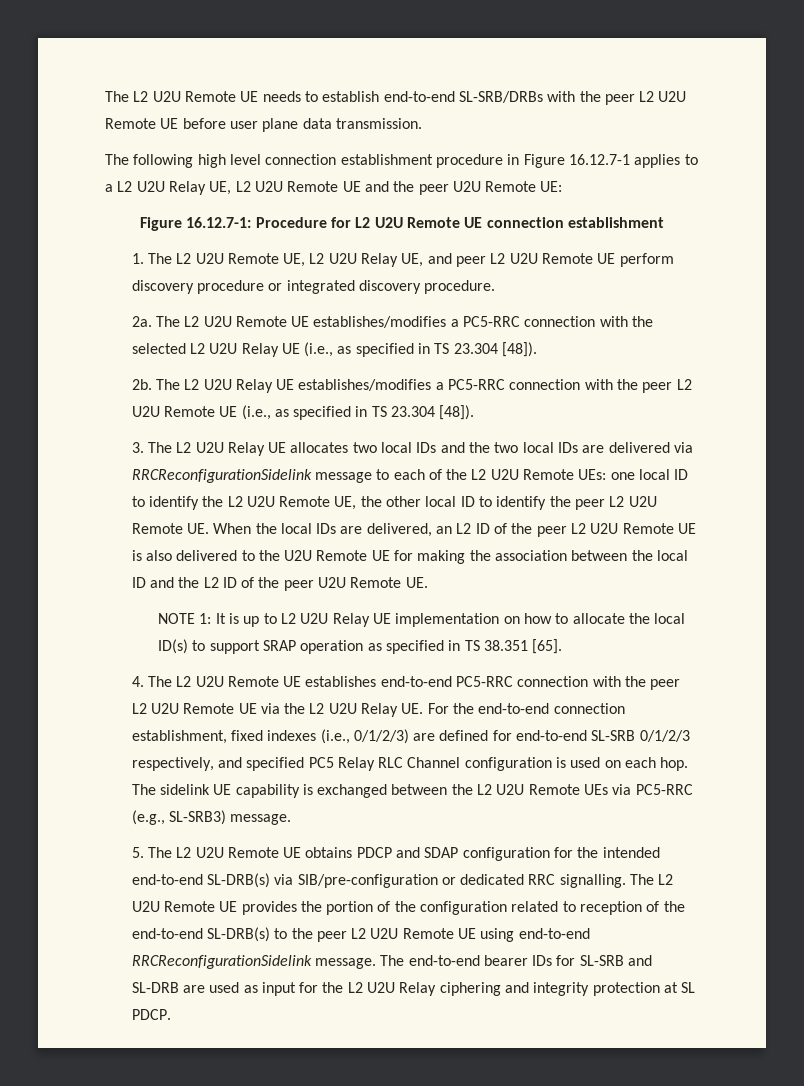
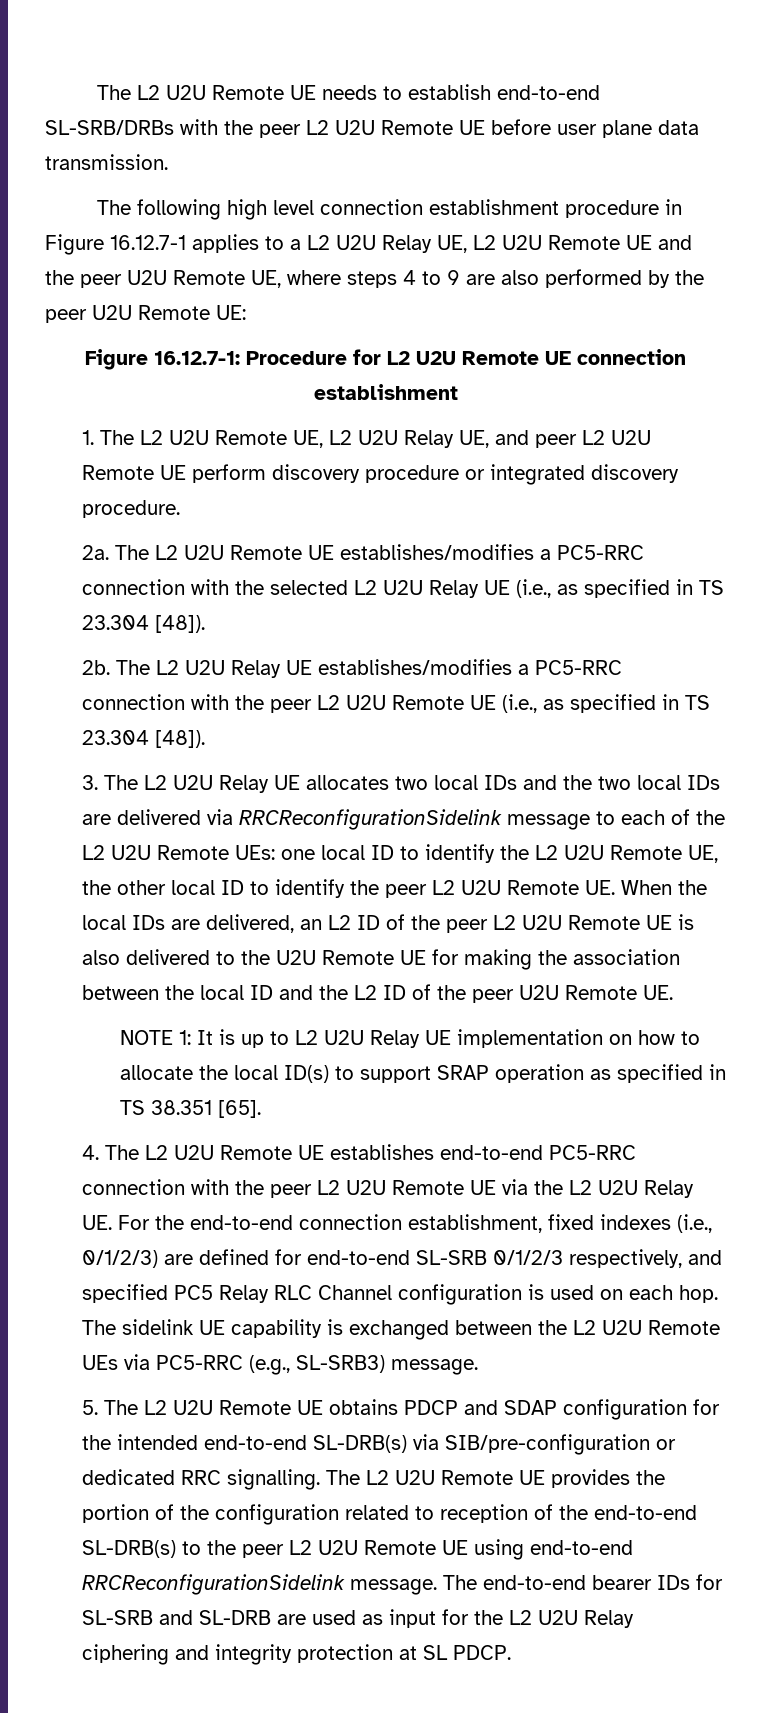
- The following high level connection establishment procedure in Figure 16.12.7-1 applies to a L2 U2U Relay UE, L2 U2U Remote UE and the peer U2U Remote UE:
+ The following high level connection establishment procedure in Figure 16.12.7-1 applies to a L2 U2U Relay UE, L2 U2U Remote UE and the peer U2U Remote UE, where steps 4 to 9 are also performed by the peer U2U Remote UE:

